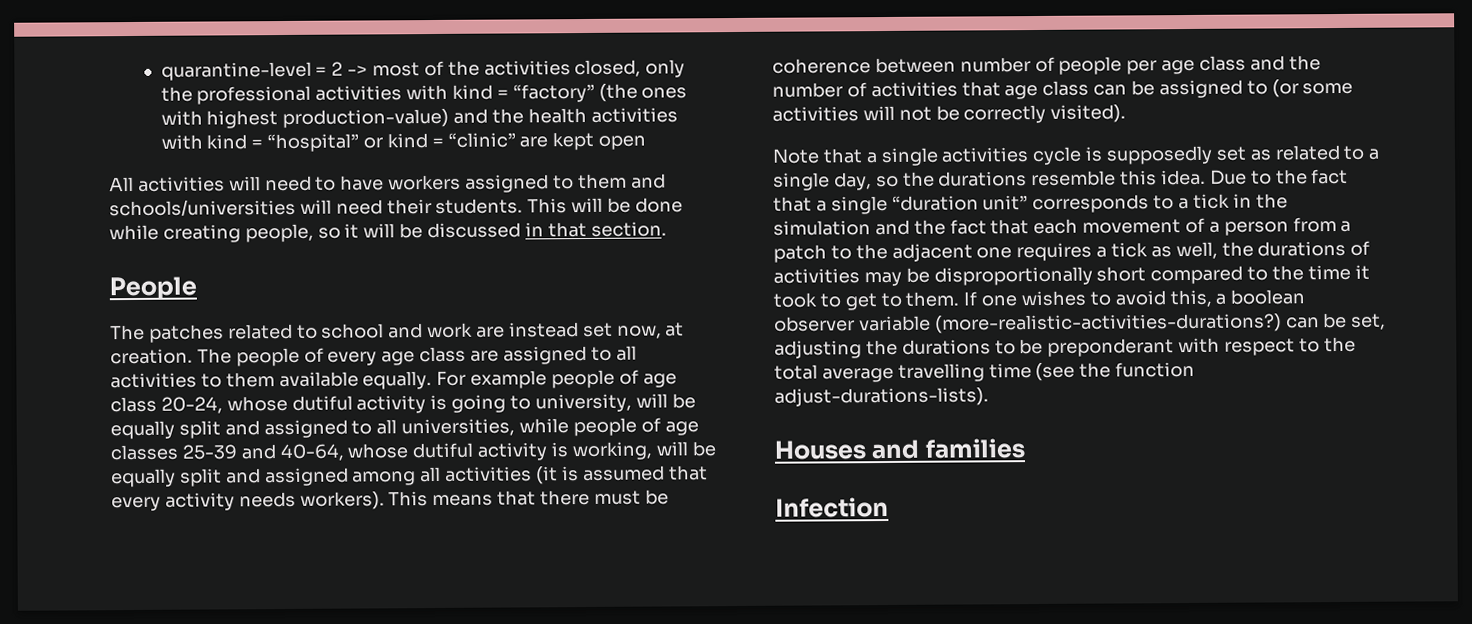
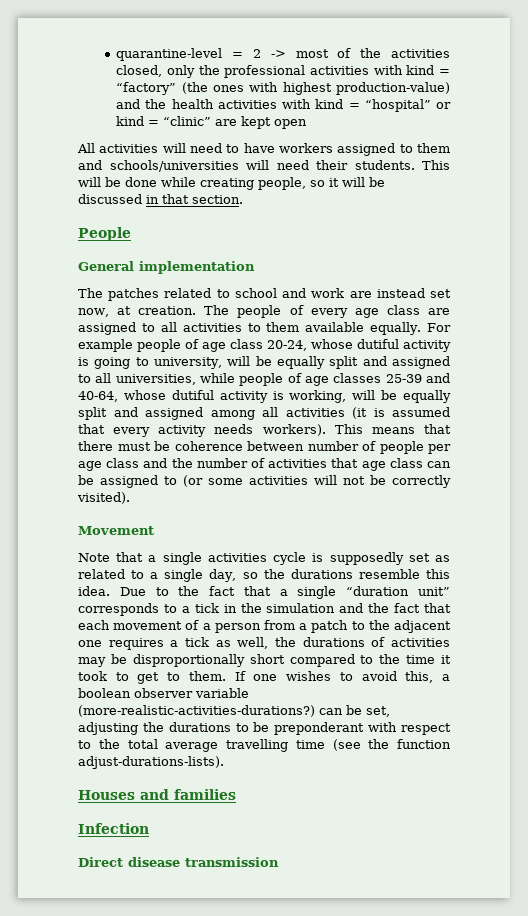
+ General implementation
+ Movement
+ Direct disease transmission

